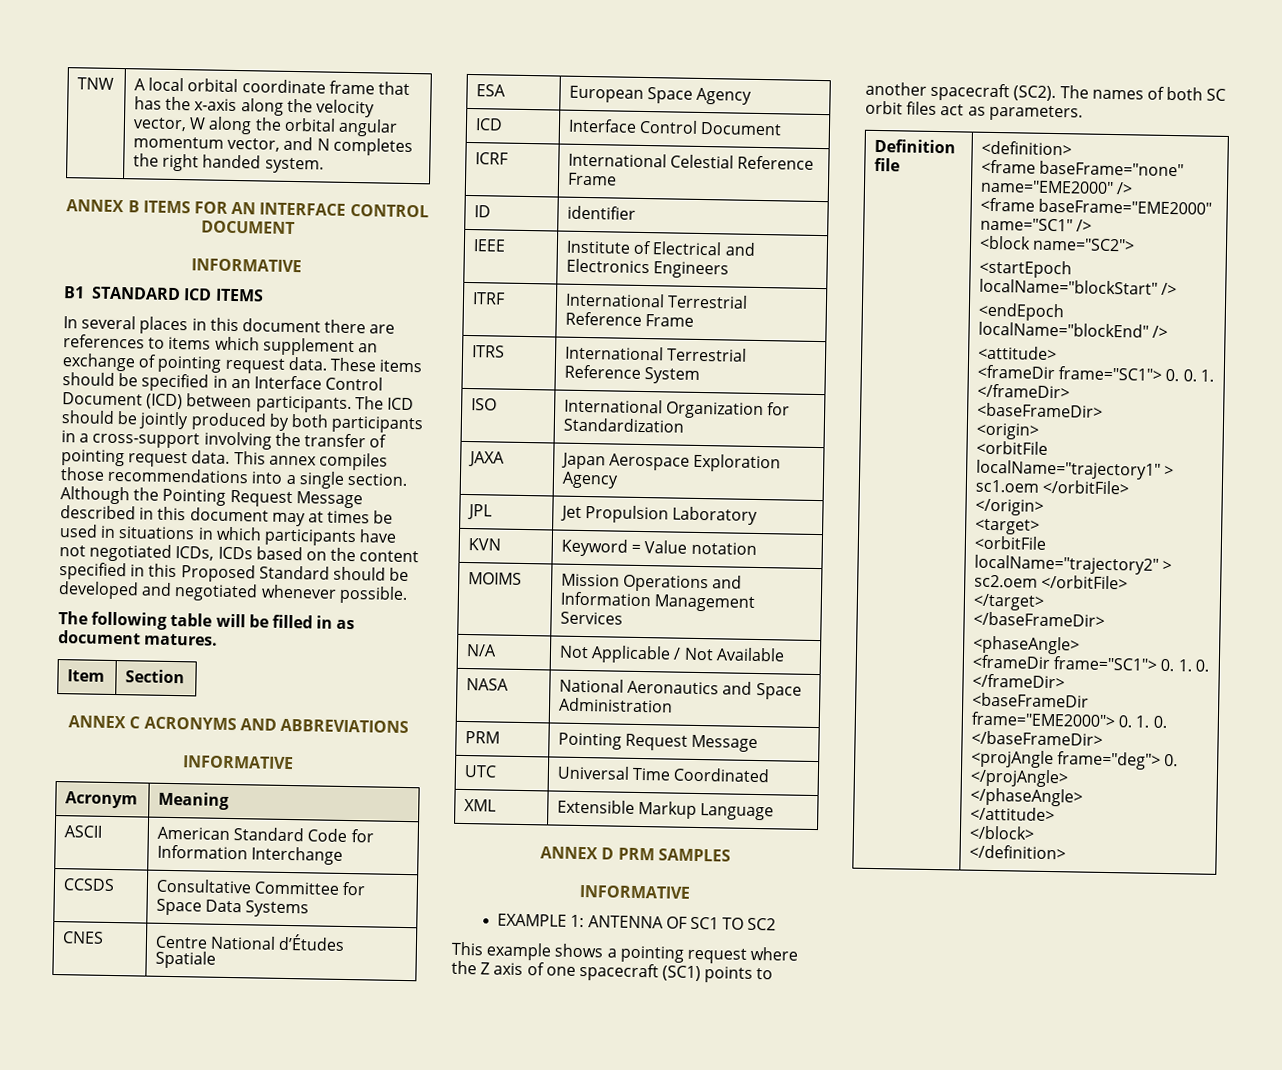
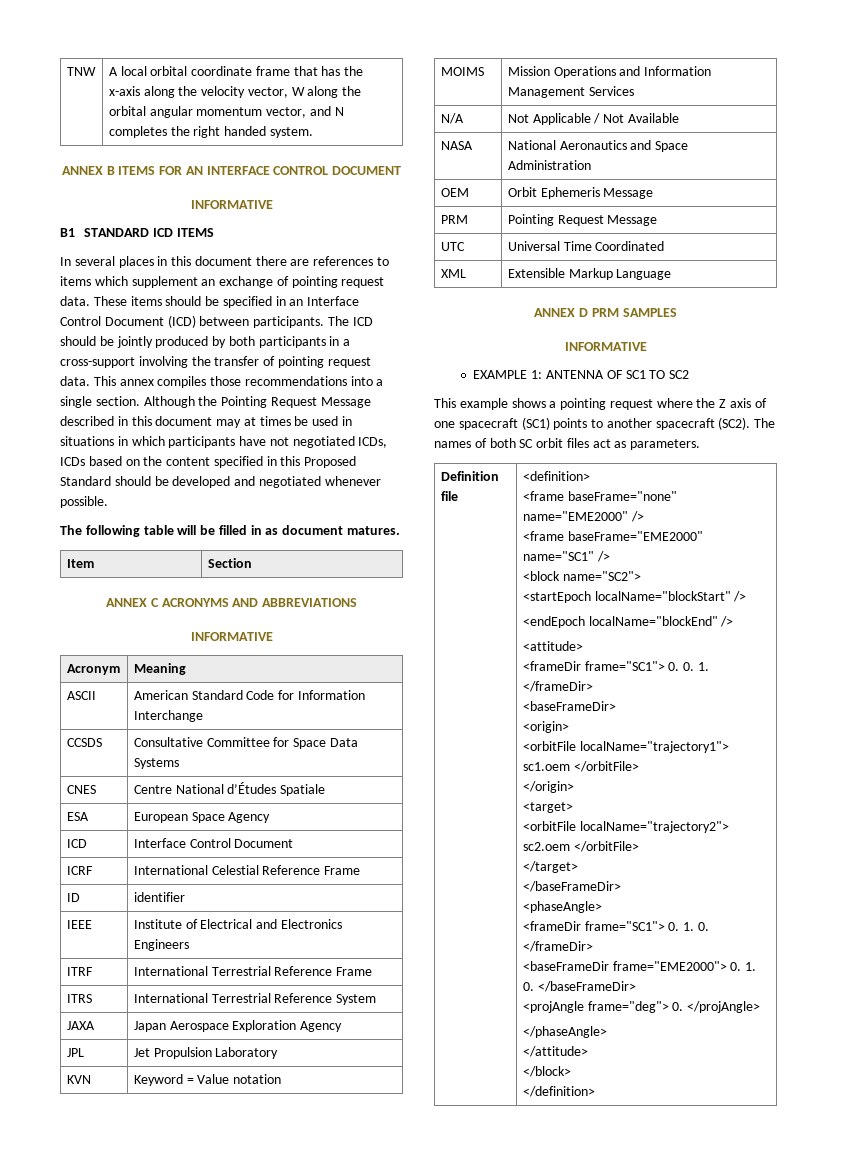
- ISO | International Organization for Standardization
+ OEM | Orbit Ephemeris Message
- <orbitFile localName="trajectory1" > sc1.oem </orbitFile>
+ <orbitFile localName="trajectory1"> sc1.oem </orbitFile>
- <orbitFile localName="trajectory2" > sc2.oem </orbitFile>
+ <orbitFile localName="trajectory2"> sc2.oem </orbitFile>

